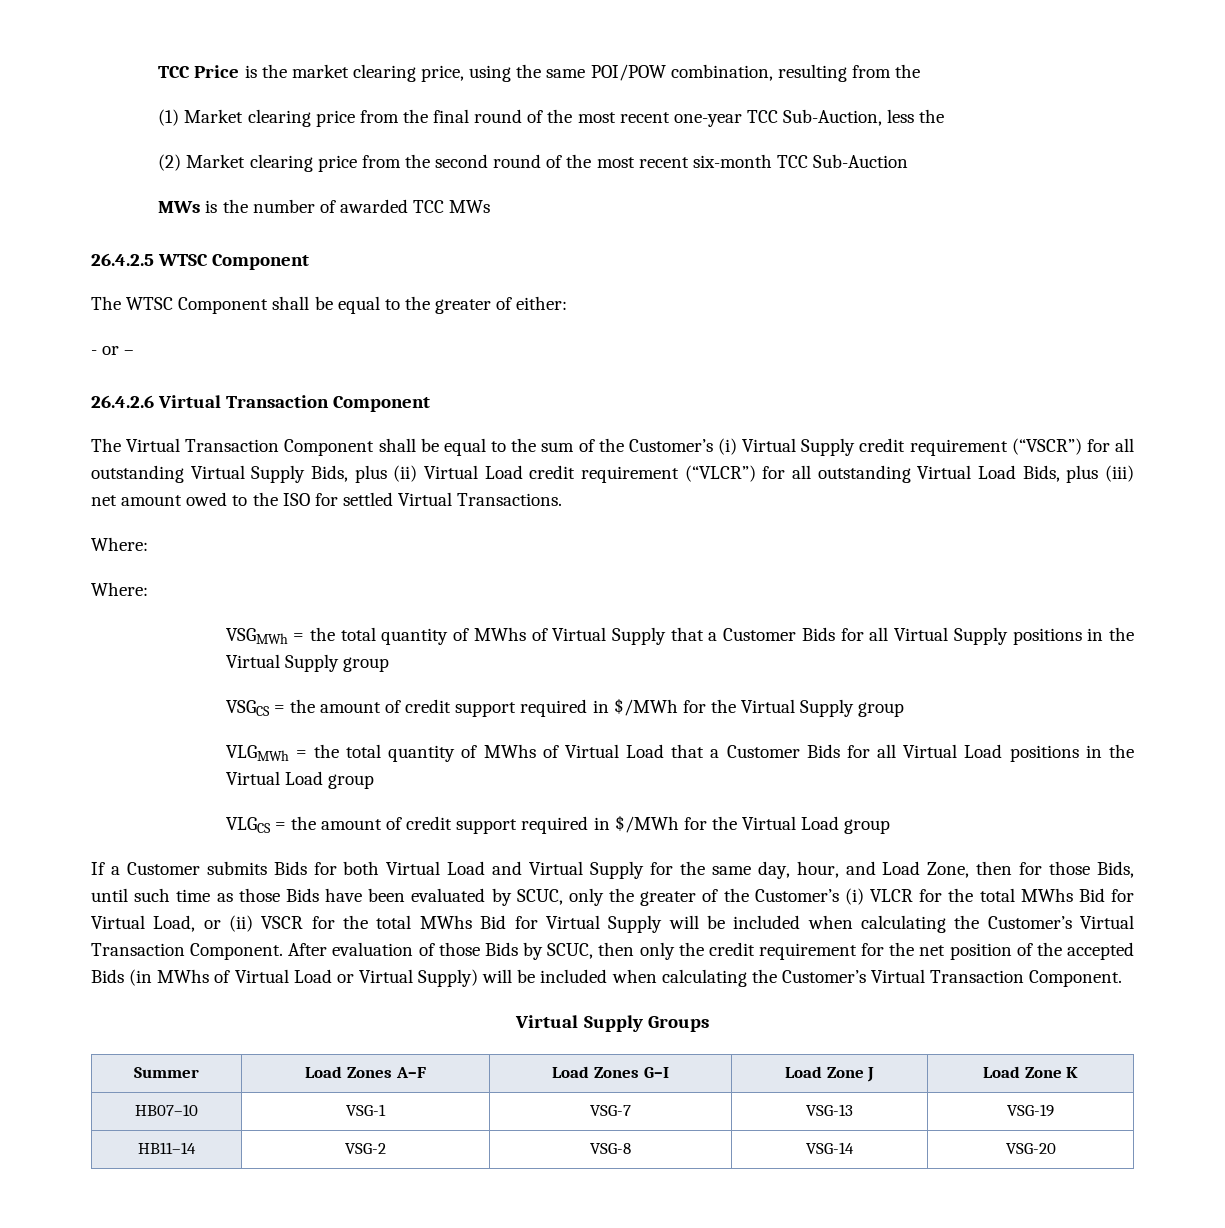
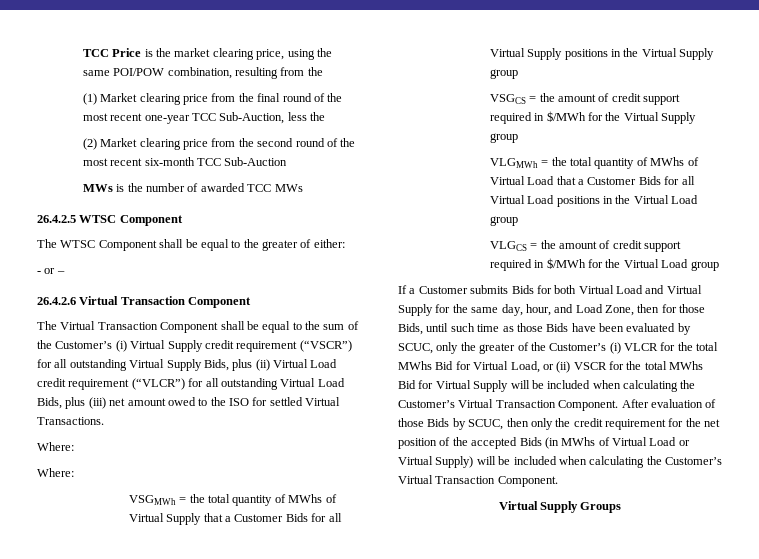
- Summer | Load Zones A–F | Load Zones G–I | Load Zone J | Load Zone K
- HB07–10 | VSG-1 | VSG-7 | VSG-13 | VSG-19
- HB11–14 | VSG-2 | VSG-8 | VSG-14 | VSG-20

